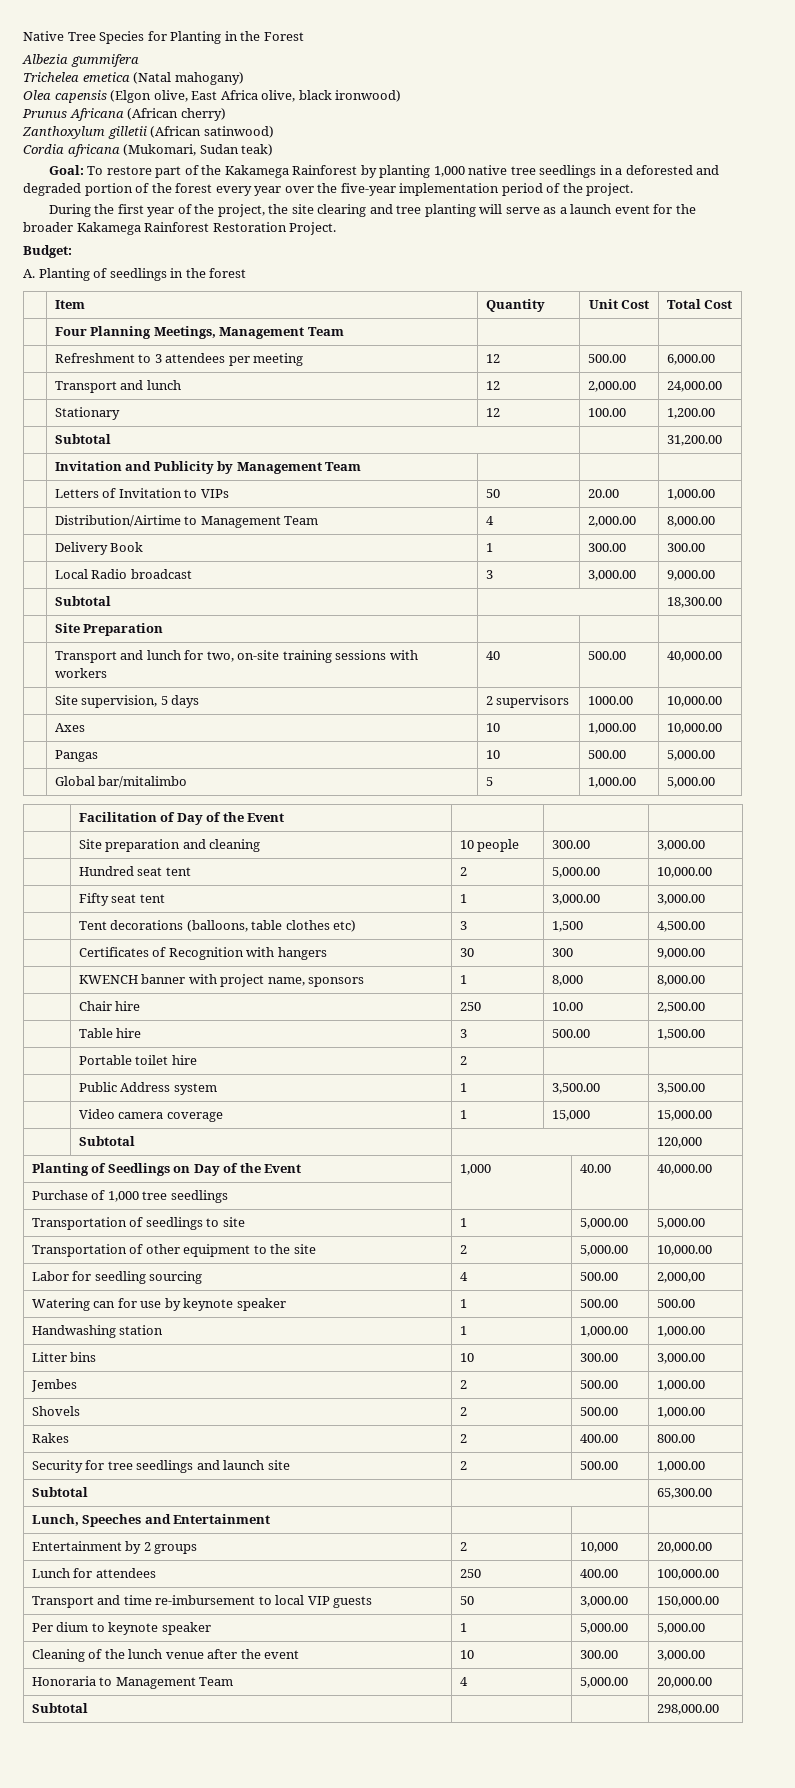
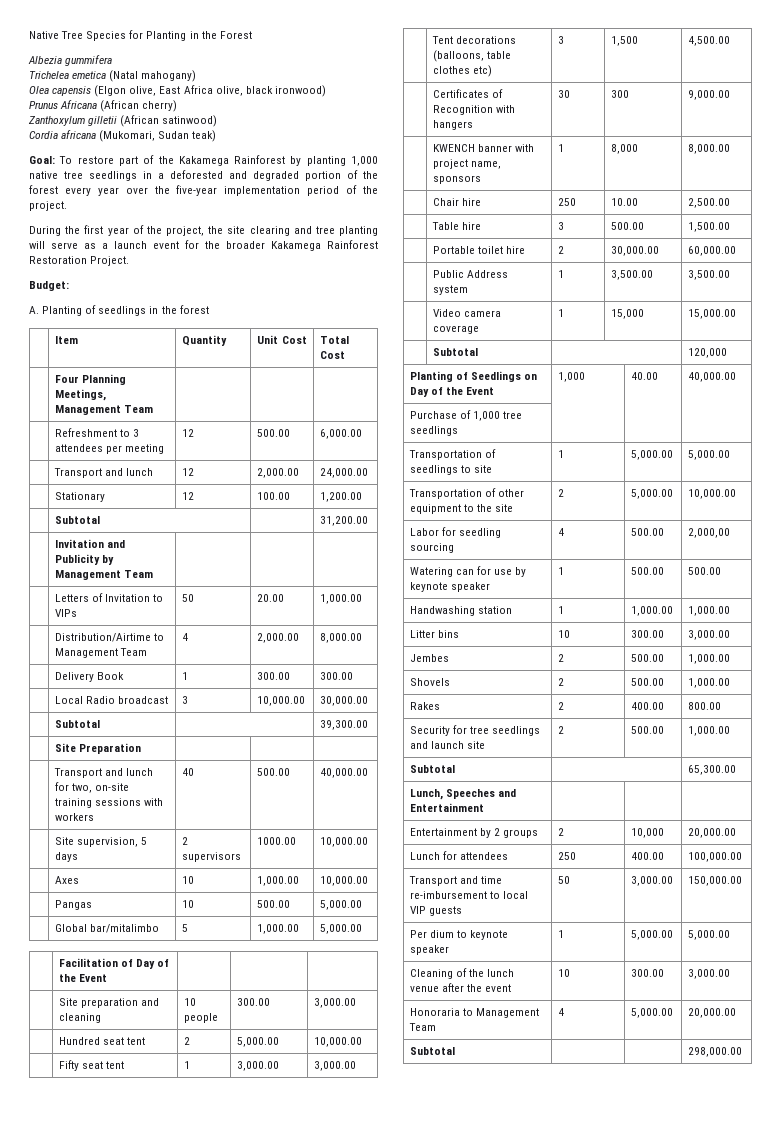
- | Local Radio broadcast | 3 | 3,000.00 | 9,000.00
- | Subtotal | | 18,300.00
+ | Local Radio broadcast | 3 | 10,000.00 | 30,000.00
+ | Subtotal | | 39,300.00
- | Portable toilet hire | 2 | |
+ | Portable toilet hire | 2 | 30,000.00 | 60,000.00

